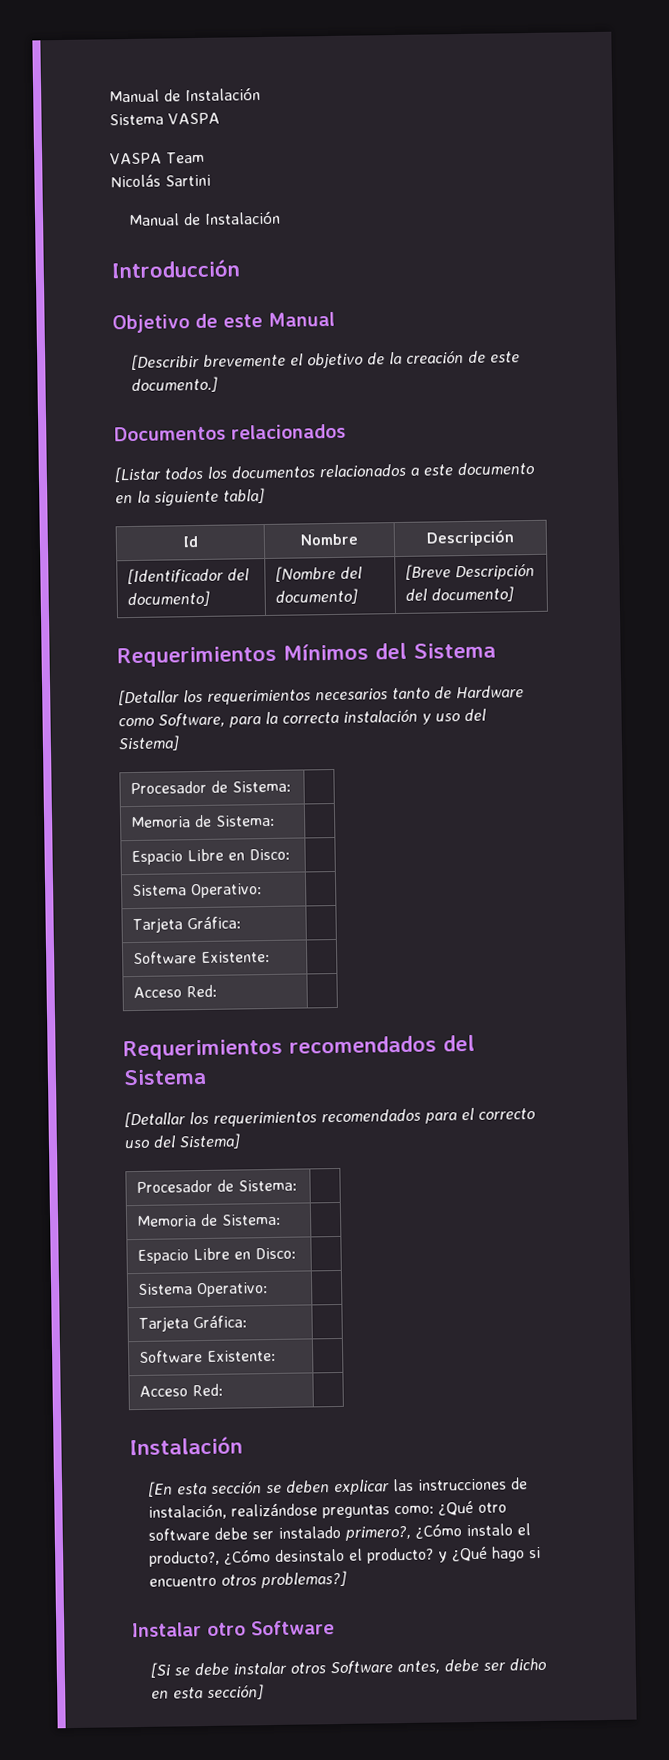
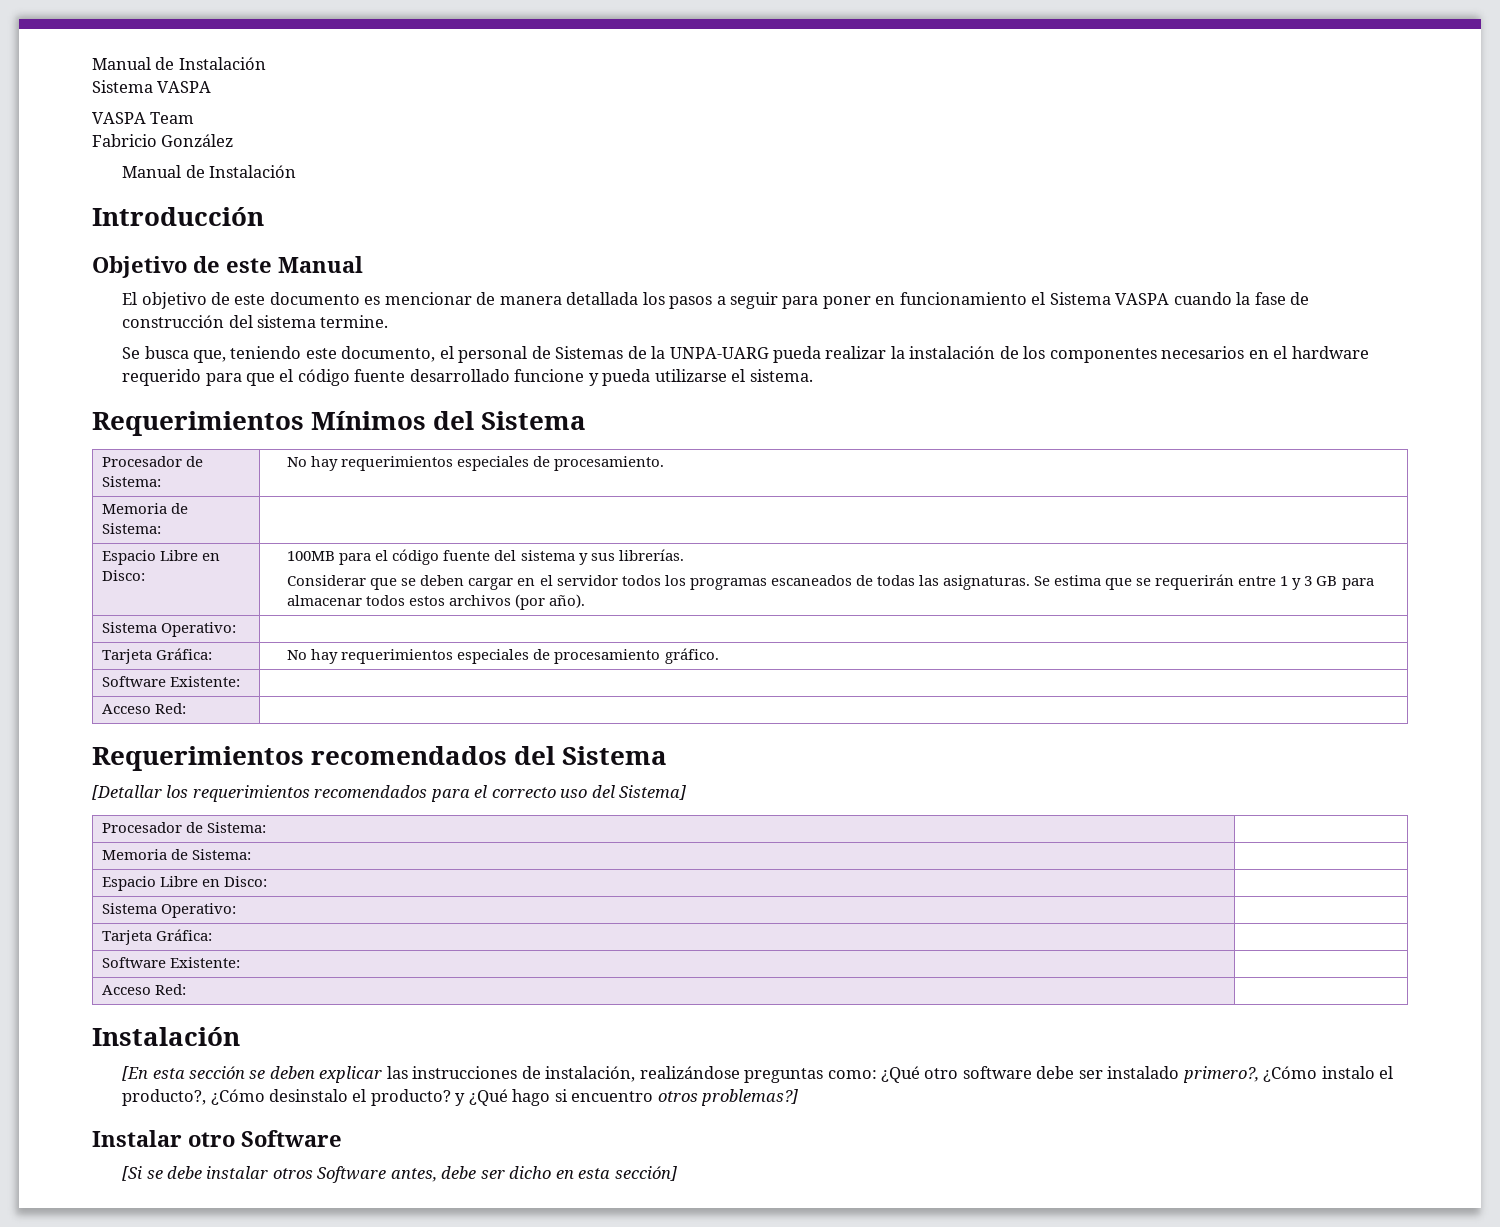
- Nicolás Sartini
+ Fabricio González
- [Describir brevemente el objetivo de la creación de este documento.]
- Documentos relacionados
- [Listar todos los documentos relacionados a este documento en la siguiente tabla]
- Id | Nombre | Descripción
- [Identificador del documento] | [Nombre del documento] | [Breve Descripción del documento]
+ El objetivo de este documento es mencionar de manera detallada los pasos a seguir para poner en funcionamiento el Sistema VASPA cuando la fase de construcción del sistema termine.
+ Se busca que, teniendo este documento, el personal de Sistemas de la UNPA-UARG pueda realizar la instalación de los componentes necesarios en el hardware requerido para que el código fuente desarrollado funcione y pueda utilizarse el sistema.
  Requerimientos Mínimos del Sistema
- [Detallar los requerimientos necesarios tanto de Hardware como Software, para la correcta instalación y uso del Sistema]
- Procesador de Sistema: |
+ Procesador de Sistema: | No hay requerimientos especiales de procesamiento.
  Memoria de Sistema: |
- Espacio Libre en Disco: |
+ Espacio Libre en Disco: | 100MB para el código fuente del sistema y sus librerías.
+ Considerar que se deben cargar en el servidor todos los programas escaneados de todas las asignaturas. Se estima que se requerirán entre 1 y 3 GB para almacenar todos estos archivos (por año).
  Sistema Operativo: |
- Tarjeta Gráfica: |
+ Tarjeta Gráfica: | No hay requerimientos especiales de procesamiento gráfico.

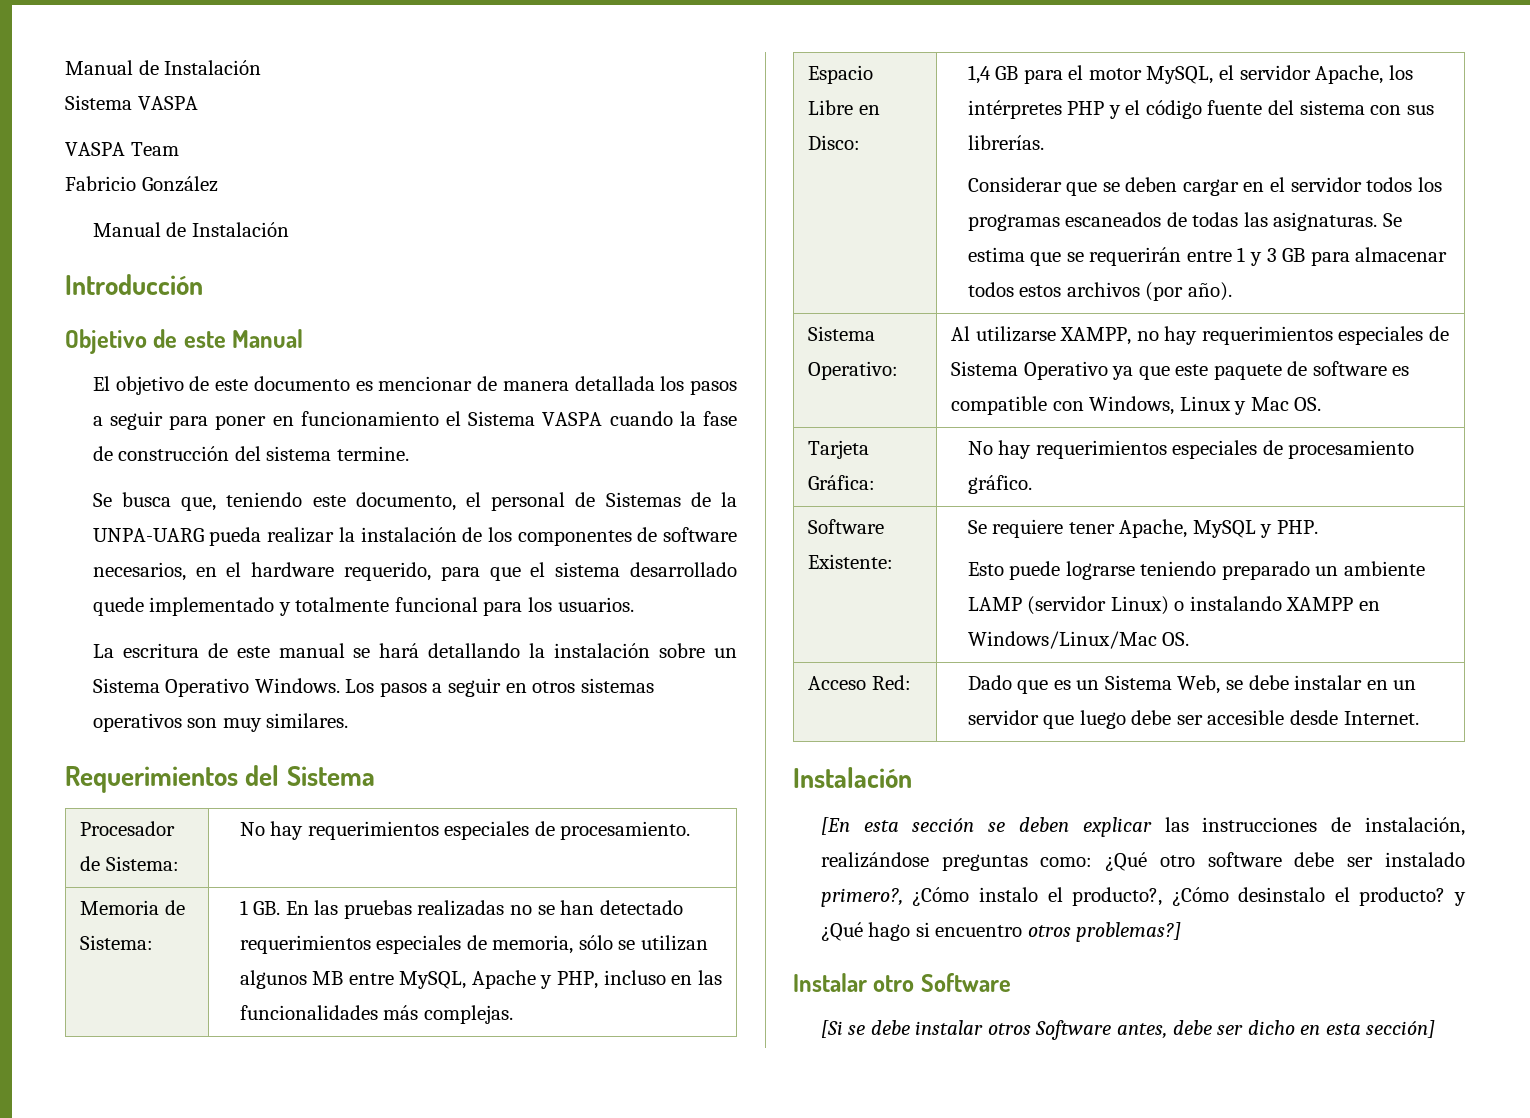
- Se busca que, teniendo este documento, el personal de Sistemas de la UNPA-UARG pueda realizar la instalación de los componentes necesarios en el hardware requerido para que el código fuente desarrollado funcione y pueda utilizarse el sistema.
- Requerimientos Mínimos del Sistema
+ Se busca que, teniendo este documento, el personal de Sistemas de la UNPA-UARG pueda realizar la instalación de los componentes de software necesarios, en el hardware requerido, para que el sistema desarrollado quede implementado y totalmente funcional para los usuarios.
+ La escritura de este manual se hará detallando la instalación sobre un Sistema Operativo Windows. Los pasos a seguir en otros sistemas operativos son muy similares.
+ Requerimientos del Sistema
  Procesador de Sistema: | No hay requerimientos especiales de procesamiento.
- Memoria de Sistema: |
- Espacio Libre en Disco: | 100MB para el código fuente del sistema y sus librerías.
+ Memoria de Sistema: | 1 GB. En las pruebas realizadas no se han detectado requerimientos especiales de memoria, sólo se utilizan algunos MB entre MySQL, Apache y PHP, incluso en las funcionalidades más complejas.
+ Espacio Libre en Disco: | 1,4 GB para el motor MySQL, el servidor Apache, los intérpretes PHP y el código fuente del sistema con sus librerías.
  Se estima que se requerirán entre 1 y 3 GB para almacenar todos estos archivos (por año).
- Sistema Operativo: |
+ Sistema Operativo: | Al utilizarse XAMPP, no hay requerimientos especiales de Sistema Operativo ya que este paquete de software es compatible con Windows, Linux y Mac OS.
  Tarjeta Gráfica: | No hay requerimientos especiales de procesamiento gráfico.
- Software Existente: |
- Acceso Red: |
- Requerimientos recomendados del Sistema
- [Detallar los requerimientos recomendados para el correcto uso del Sistema]
- Procesador de Sistema: |
- Memoria de Sistema: |
- Espacio Libre en Disco: |
- Sistema Operativo: |
- Tarjeta Gráfica: |
- Software Existente: |
- Acceso Red: |
+ Software Existente: | Se requiere tener Apache, MySQL y PHP.
+ Esto puede lograrse teniendo preparado un ambiente LAMP (servidor Linux) o instalando XAMPP en Windows/Linux/Mac OS.
+ Acceso Red: | Dado que es un Sistema Web, se debe instalar en un servidor que luego debe ser accesible desde Internet.

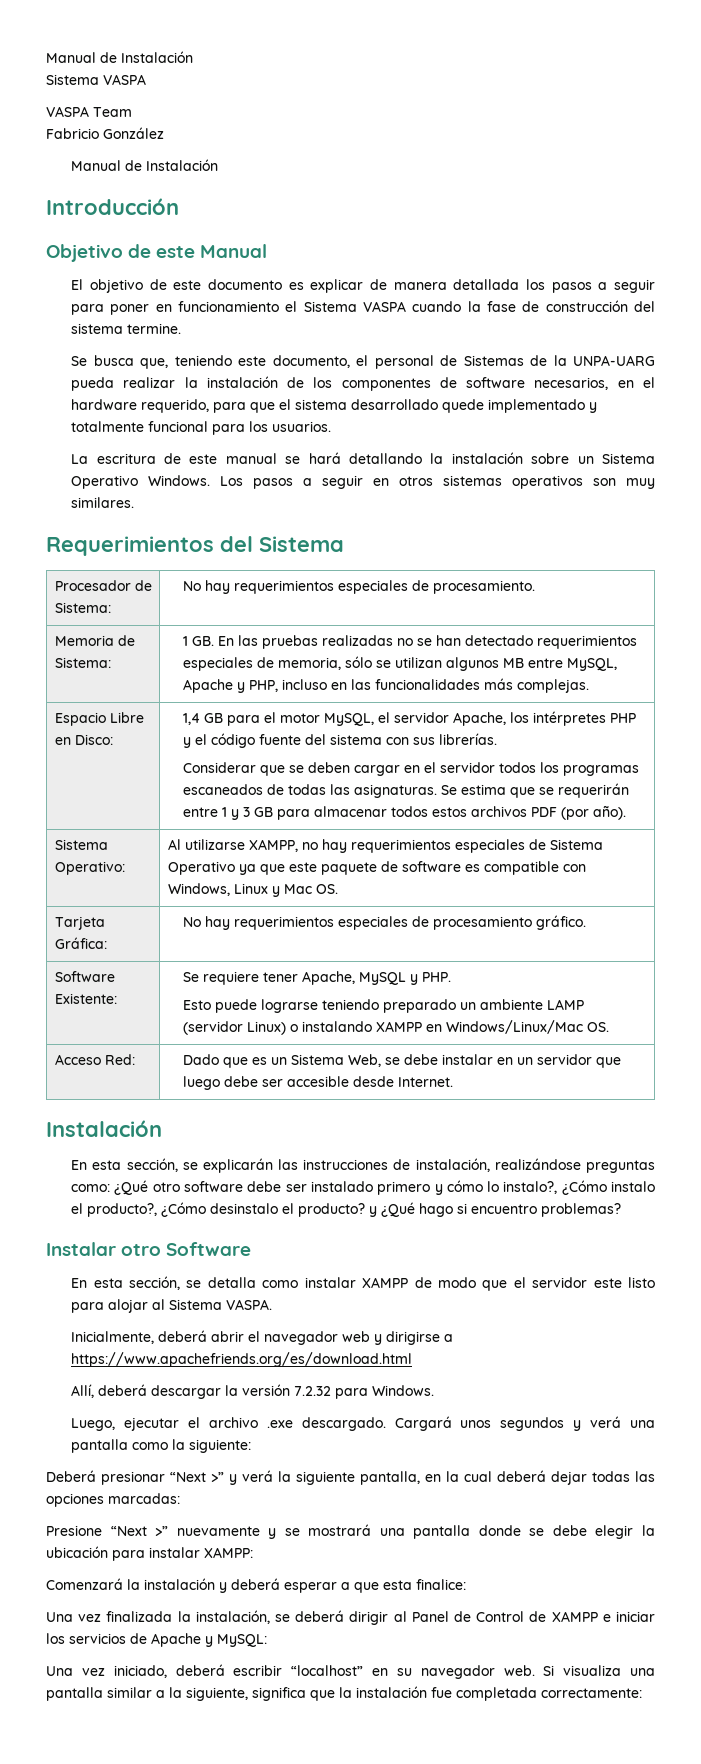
- El objetivo de este documento es mencionar de manera detallada los pasos a seguir para poner en funcionamiento el Sistema VASPA cuando la fase de construcción del sistema termine.
+ El objetivo de este documento es explicar de manera detallada los pasos a seguir para poner en funcionamiento el Sistema VASPA cuando la fase de construcción del sistema termine.
- Se estima que se requerirán entre 1 y 3 GB para almacenar todos estos archivos (por año).
+ Se estima que se requerirán entre 1 y 3 GB para almacenar todos estos archivos PDF (por año).
- [En esta sección se deben explicar las instrucciones de instalación, realizándose preguntas como: ¿Qué otro software debe ser instalado primero?, ¿Cómo instalo el producto?, ¿Cómo desinstalo el producto? y ¿Qué hago si encuentro otros problemas?]
+ En esta sección, se explicarán las instrucciones de instalación, realizándose preguntas como: ¿Qué otro software debe ser instalado primero y cómo lo instalo?, ¿Cómo instalo el producto?, ¿Cómo desinstalo el producto? y ¿Qué hago si encuentro problemas?
- [Si se debe instalar otros Software antes, debe ser dicho en esta sección]
+ En esta sección, se detalla como instalar XAMPP de modo que el servidor este listo para alojar al Sistema VASPA.
+ Inicialmente, deberá abrir el navegador web y dirigirse a https://www.apachefriends.org/es/download.html
+ Allí, deberá descargar la versión 7.2.32 para Windows.
+ Luego, ejecutar el archivo .exe descargado. Cargará unos segundos y verá una pantalla como la siguiente:
+ Deberá presionar “Next >” y verá la siguiente pantalla, en la cual deberá dejar todas las opciones marcadas:
+ Presione “Next >” nuevamente y se mostrará una pantalla donde se debe elegir la ubicación para instalar XAMPP:
+ Comenzará la instalación y deberá esperar a que esta finalice:
+ Una vez finalizada la instalación, se deberá dirigir al Panel de Control de XAMPP e iniciar los servicios de Apache y MySQL:
+ Una vez iniciado, deberá escribir “localhost” en su navegador web. Si visualiza una pantalla similar a la siguiente, significa que la instalación fue completada correctamente:

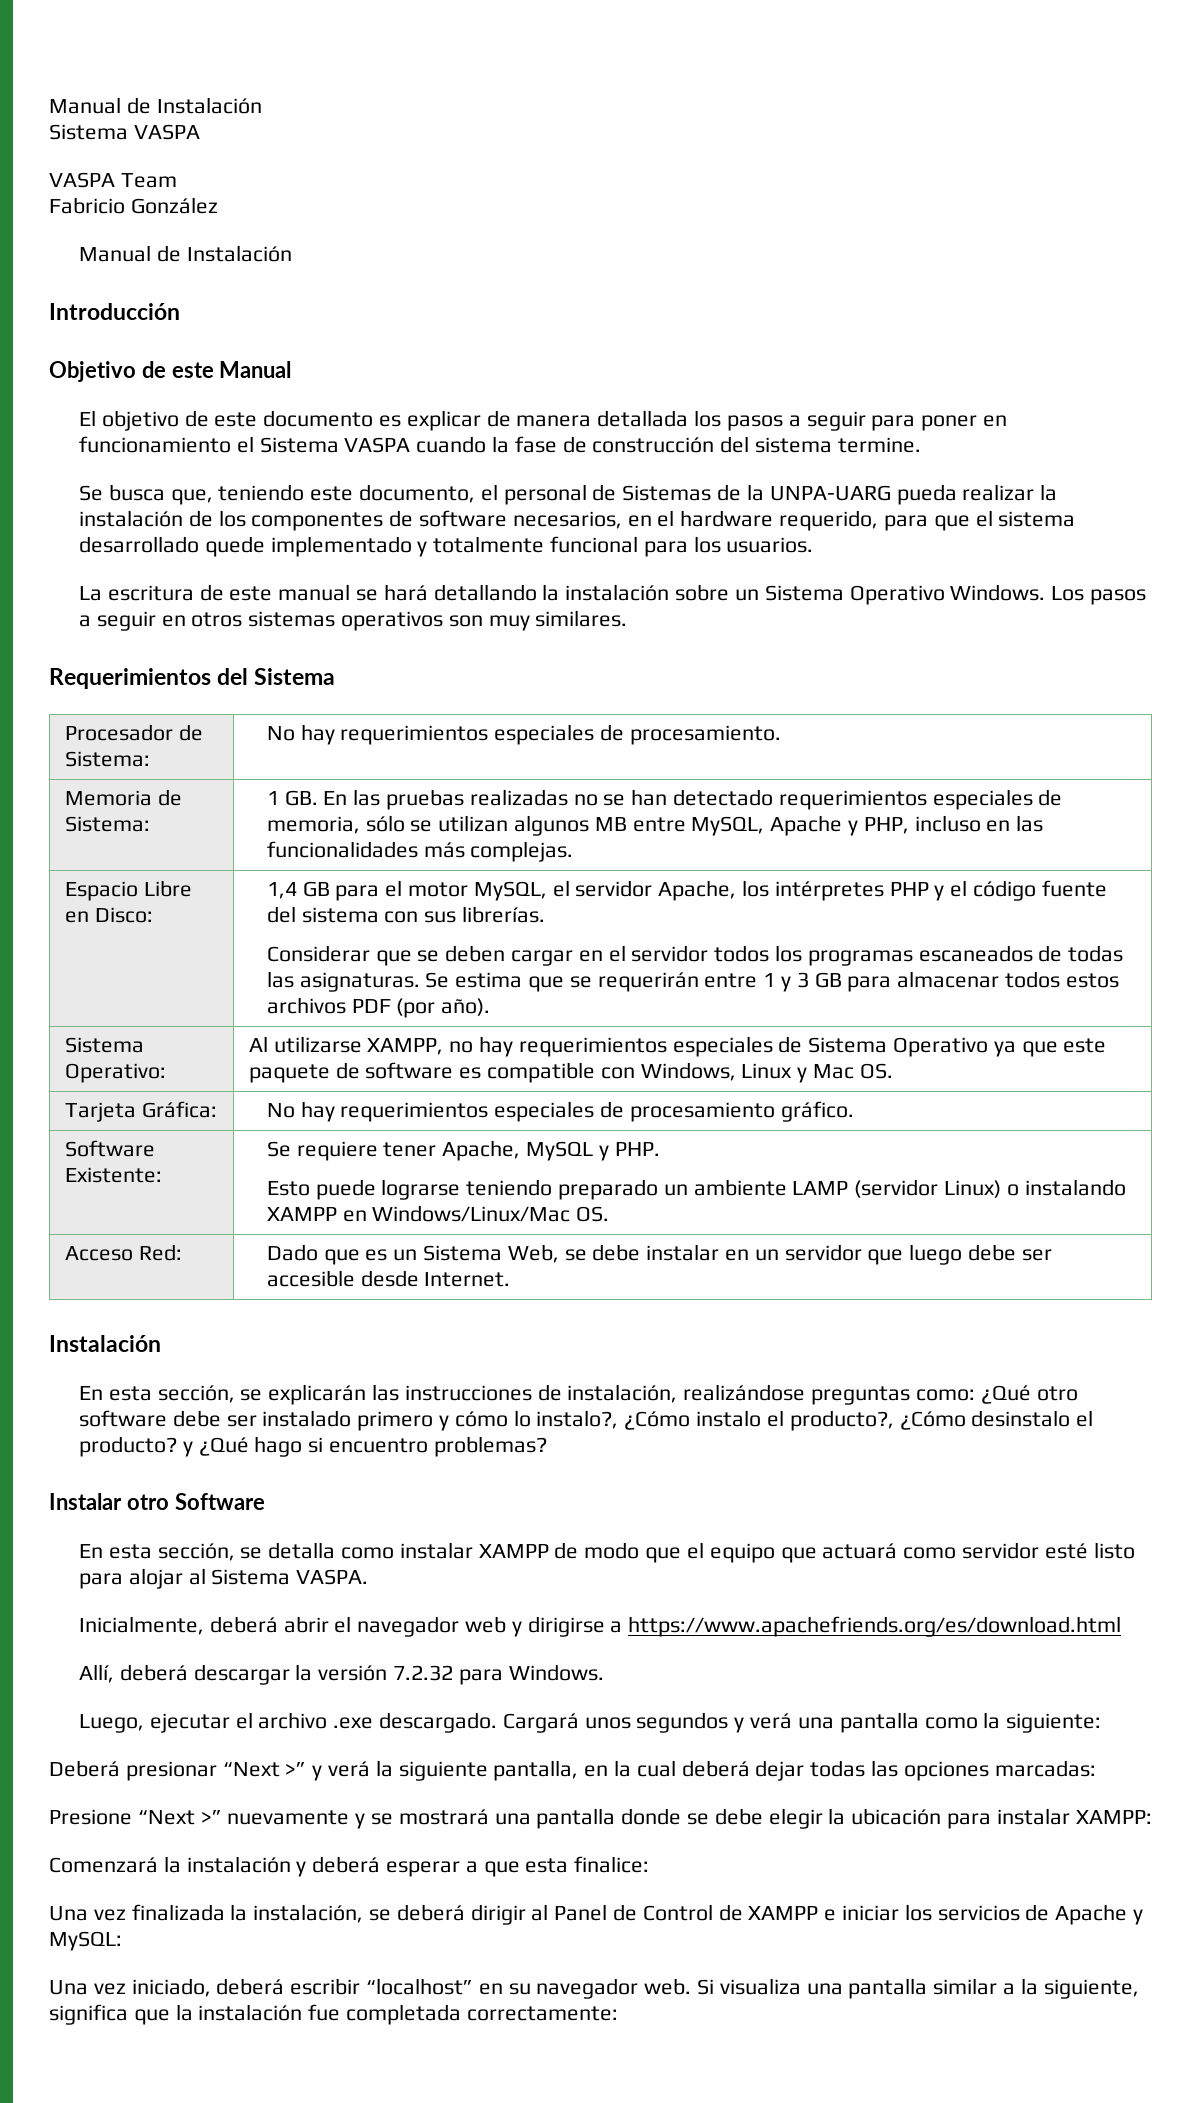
- En esta sección, se detalla como instalar XAMPP de modo que el servidor este listo para alojar al Sistema VASPA.
+ En esta sección, se detalla como instalar XAMPP de modo que el equipo que actuará como servidor esté listo para alojar al Sistema VASPA.

